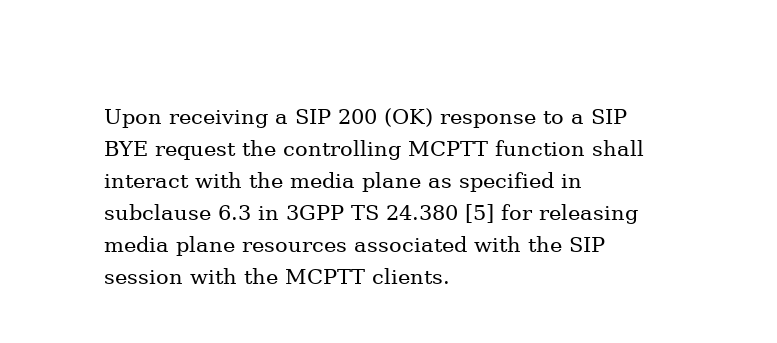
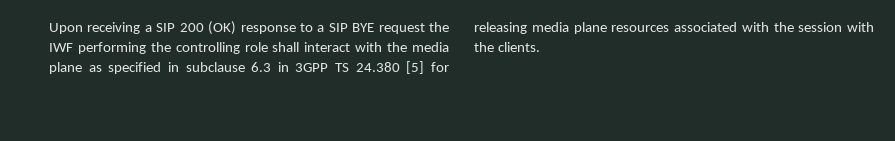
- Upon receiving a SIP 200 (OK) response to a SIP BYE request the controlling MCPTT function shall interact with the media plane as specified in subclause 6.3 in 3GPP TS 24.380 [5] for releasing media plane resources associated with the SIP session with the MCPTT clients.
+ Upon receiving a SIP 200 (OK) response to a SIP BYE request the IWF performing the controlling role shall interact with the media plane as specified in subclause 6.3 in 3GPP TS 24.380 [5] for releasing media plane resources associated with the session with the clients.

